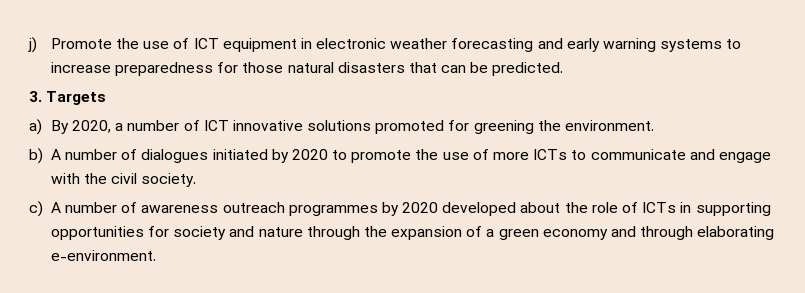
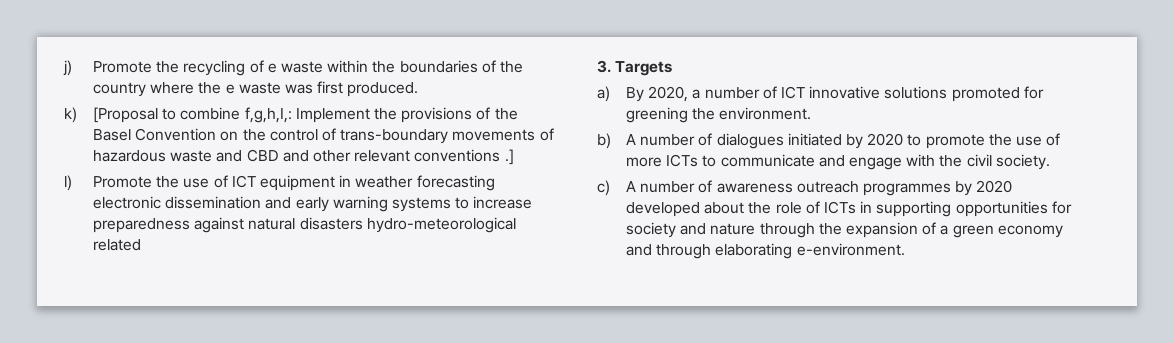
- j) Promote the use of ICT equipment in electronic weather forecasting and early warning systems to increase preparedness for those natural disasters that can be predicted.
+ j) Promote the recycling of e waste within the boundaries of the country where the e waste was first produced.
+ k) [Proposal to combine f,g,h,I,: Implement the provisions of the Basel Convention on the control of trans-boundary movements of hazardous waste and CBD and other relevant conventions .]
+ l) Promote the use of ICT equipment in weather forecasting electronic dissemination and early warning systems to increase preparedness against natural disasters hydro-meteorological related

